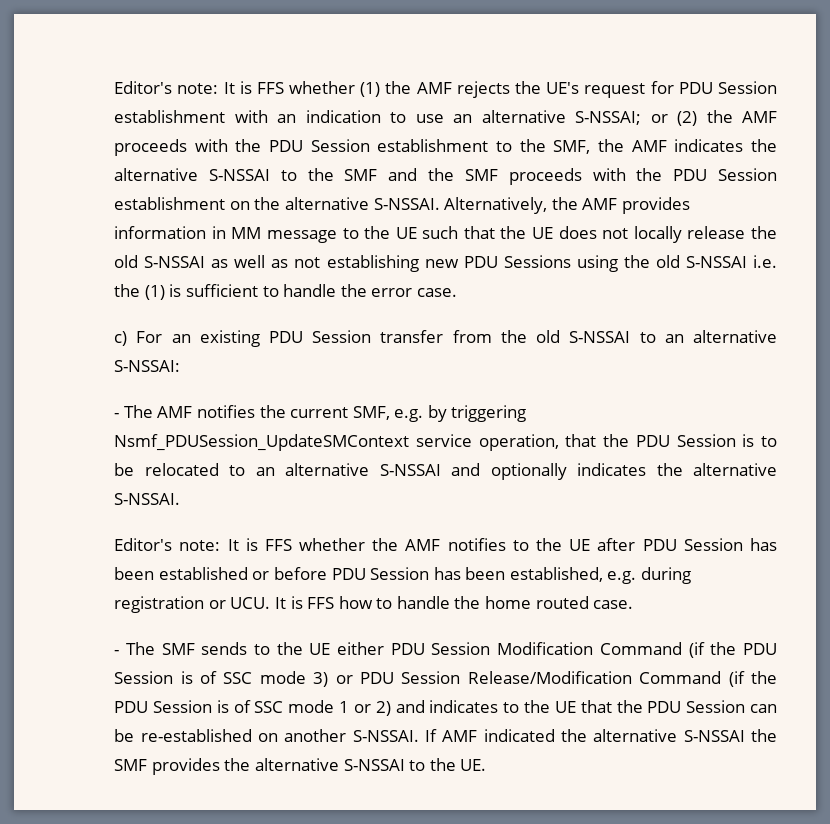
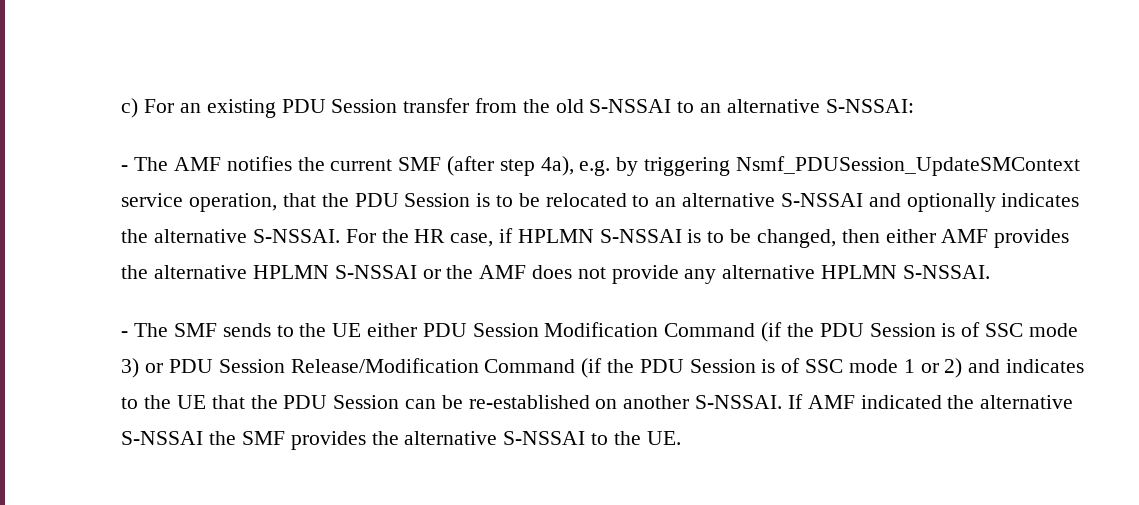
- Editor's note: It is FFS whether (1) the AMF rejects the UE's request for PDU Session establishment with an indication to use an alternative S-NSSAI; or (2) the AMF proceeds with the PDU Session establishment to the SMF, the AMF indicates the alternative S-NSSAI to the SMF and the SMF proceeds with the PDU Session establishment on the alternative S-NSSAI. Alternatively, the AMF provides information in MM message to the UE such that the UE does not locally release the old S-NSSAI as well as not establishing new PDU Sessions using the old S-NSSAI i.e. the (1) is sufficient to handle the error case.
- - The AMF notifies the current SMF, e.g. by triggering Nsmf_PDUSession_UpdateSMContext service operation, that the PDU Session is to be relocated to an alternative S-NSSAI and optionally indicates the alternative S-NSSAI.
- Editor's note: It is FFS whether the AMF notifies to the UE after PDU Session has been established or before PDU Session has been established, e.g. during registration or UCU. It is FFS how to handle the home routed case.
+ - The AMF notifies the current SMF (after step 4a), e.g. by triggering Nsmf_PDUSession_UpdateSMContext service operation, that the PDU Session is to be relocated to an alternative S-NSSAI and optionally indicates the alternative S-NSSAI. For the HR case, if HPLMN S-NSSAI is to be changed, then either AMF provides the alternative HPLMN S-NSSAI or the AMF does not provide any alternative HPLMN S-NSSAI.

